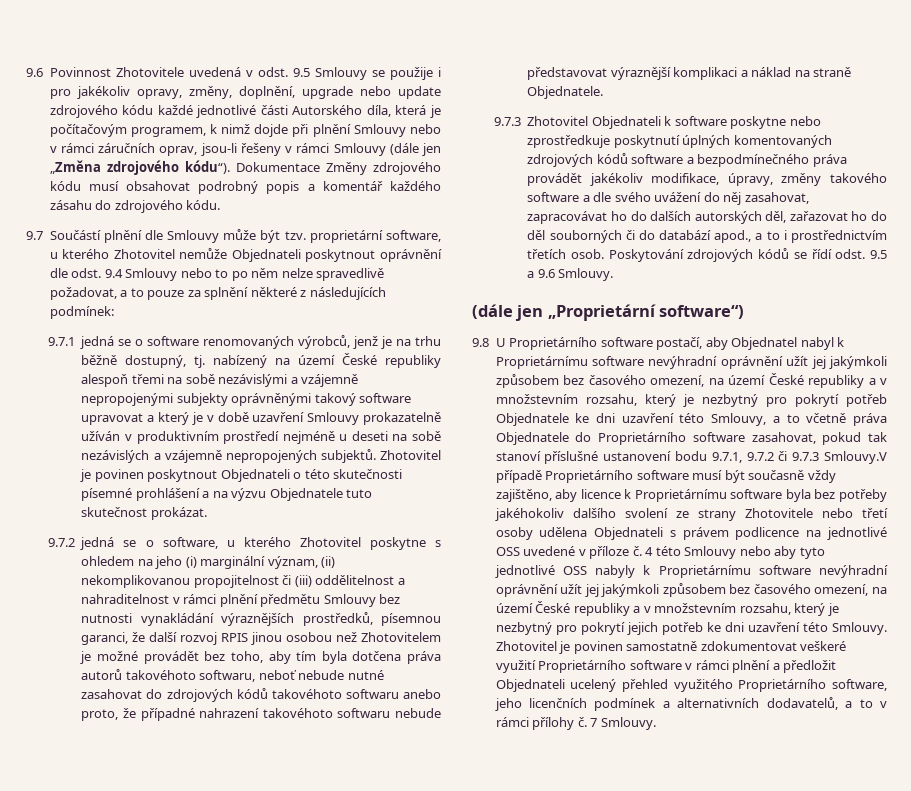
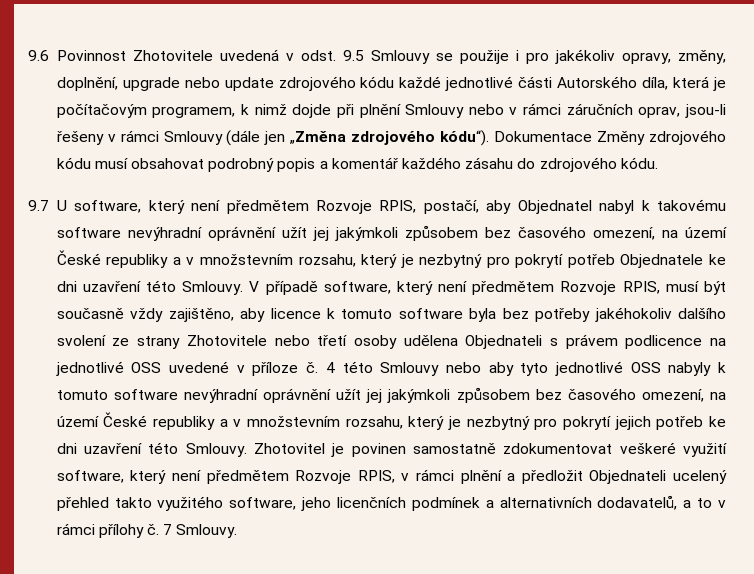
- 9.7 Součástí plnění dle Smlouvy může být tzv. proprietární software, u kterého Zhotovitel nemůže Objednateli poskytnout oprávnění dle odst. 9.4 Smlouvy nebo to po něm nelze spravedlivě požadovat, a to pouze za splnění některé z následujících podmínek:
- 9.7.1 jedná se o software renomovaných výrobců, jenž je na trhu běžně dostupný, tj. nabízený na území České republiky alespoň třemi na sobě nezávislými a vzájemně nepropojenými subjekty oprávněnými takový software upravovat a který je v době uzavření Smlouvy prokazatelně užíván v produktivním prostředí nejméně u deseti na sobě nezávislých a vzájemně nepropojených subjektů. Zhotovitel je povinen poskytnout Objednateli o této skutečnosti písemné prohlášení a na výzvu Objednatele tuto skutečnost prokázat.
- 9.7.2 jedná se o software, u kterého Zhotovitel poskytne s ohledem na jeho (i) marginální význam, (ii) nekomplikovanou propojitelnost či (iii) oddělitelnost a nahraditelnost v rámci plnění předmětu Smlouvy bez nutnosti vynakládání výraznějších prostředků, písemnou garanci, že další rozvoj RPIS jinou osobou než Zhotovitelem je možné provádět bez toho, aby tím byla dotčena práva autorů takovéhoto softwaru, neboť nebude nutné zasahovat do zdrojových kódů takovéhoto softwaru anebo proto, že případné nahrazení takovéhoto softwaru nebude představovat výraznější komplikaci a náklad na straně Objednatele.
- 9.7.3 Zhotovitel Objednateli k software poskytne nebo zprostředkuje poskytnutí úplných komentovaných zdrojových kódů software a bezpodmínečného práva provádět jakékoliv modifikace, úpravy, změny takového software a dle svého uvážení do něj zasahovat, zapracovávat ho do dalších autorských děl, zařazovat ho do děl souborných či do databází apod., a to i prostřednictvím třetích osob. Poskytování zdrojových kódů se řídí odst. 9.5 a 9.6 Smlouvy.
- (dále jen „Proprietární software“)
- 9.8 U Proprietárního software postačí, aby Objednatel nabyl k Proprietárnímu software nevýhradní oprávnění užít jej jakýmkoli způsobem bez časového omezení, na území České republiky a v množstevním rozsahu, který je nezbytný pro pokrytí potřeb Objednatele ke dni uzavření této Smlouvy, a to včetně práva Objednatele do Proprietárního software zasahovat, pokud tak stanoví příslušné ustanovení bodu 9.7.1, 9.7.2 či 9.7.3 Smlouvy.V případě Proprietárního software musí být současně vždy zajištěno, aby licence k Proprietárnímu software byla bez potřeby jakéhokoliv dalšího svolení ze strany Zhotovitele nebo třetí osoby udělena Objednateli s právem podlicence na jednotlivé OSS uvedené v příloze č.
+ 9.7 U software, který není předmětem Rozvoje RPIS, postačí, aby Objednatel nabyl k takovému software nevýhradní oprávnění užít jej jakýmkoli způsobem bez časového omezení, na území České republiky a v množstevním rozsahu, který je nezbytný pro pokrytí potřeb Objednatele ke dni uzavření této Smlouvy. V případě software, který není předmětem Rozvoje RPIS, musí být současně vždy zajištěno, aby licence k tomuto software byla bez potřeby jakéhokoliv dalšího svolení ze strany Zhotovitele nebo třetí osoby udělena Objednateli s právem podlicence na jednotlivé OSS uvedené v příloze č.
- 4 této Smlouvy nebo aby tyto jednotlivé OSS nabyly k Proprietárnímu software nevýhradní oprávnění užít jej jakýmkoli způsobem bez časového omezení, na území České republiky a v množstevním rozsahu, který je nezbytný pro pokrytí jejich potřeb ke dni uzavření této Smlouvy.
+ 4 této Smlouvy nebo aby tyto jednotlivé OSS nabyly k tomuto software nevýhradní oprávnění užít jej jakýmkoli způsobem bez časového omezení, na území České republiky a v množstevním rozsahu, který je nezbytný pro pokrytí jejich potřeb ke dni uzavření této Smlouvy.
- Zhotovitel je povinen samostatně zdokumentovat veškeré využití Proprietárního software v rámci plnění a předložit Objednateli ucelený přehled využitého Proprietárního software, jeho licenčních podmínek a alternativních dodavatelů, a to v rámci přílohy č.
+ Zhotovitel je povinen samostatně zdokumentovat veškeré využití software, který není předmětem Rozvoje RPIS, v rámci plnění a předložit Objednateli ucelený přehled takto využitého software, jeho licenčních podmínek a alternativních dodavatelů, a to v rámci přílohy č.

